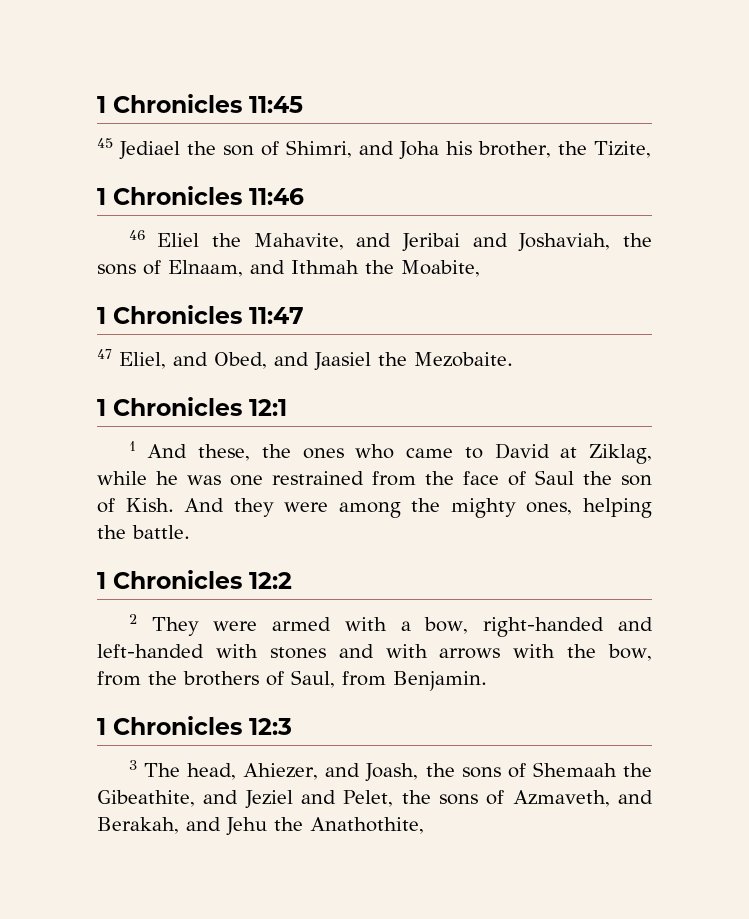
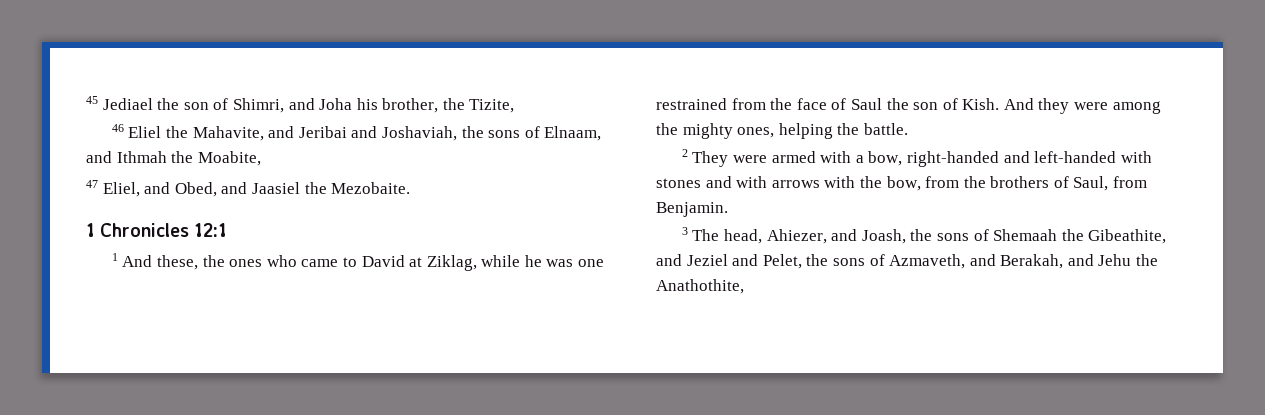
- 1 Chronicles 11:45
- 1 Chronicles 11:46
- 1 Chronicles 11:47
- 1 Chronicles 12:2
- 1 Chronicles 12:3

